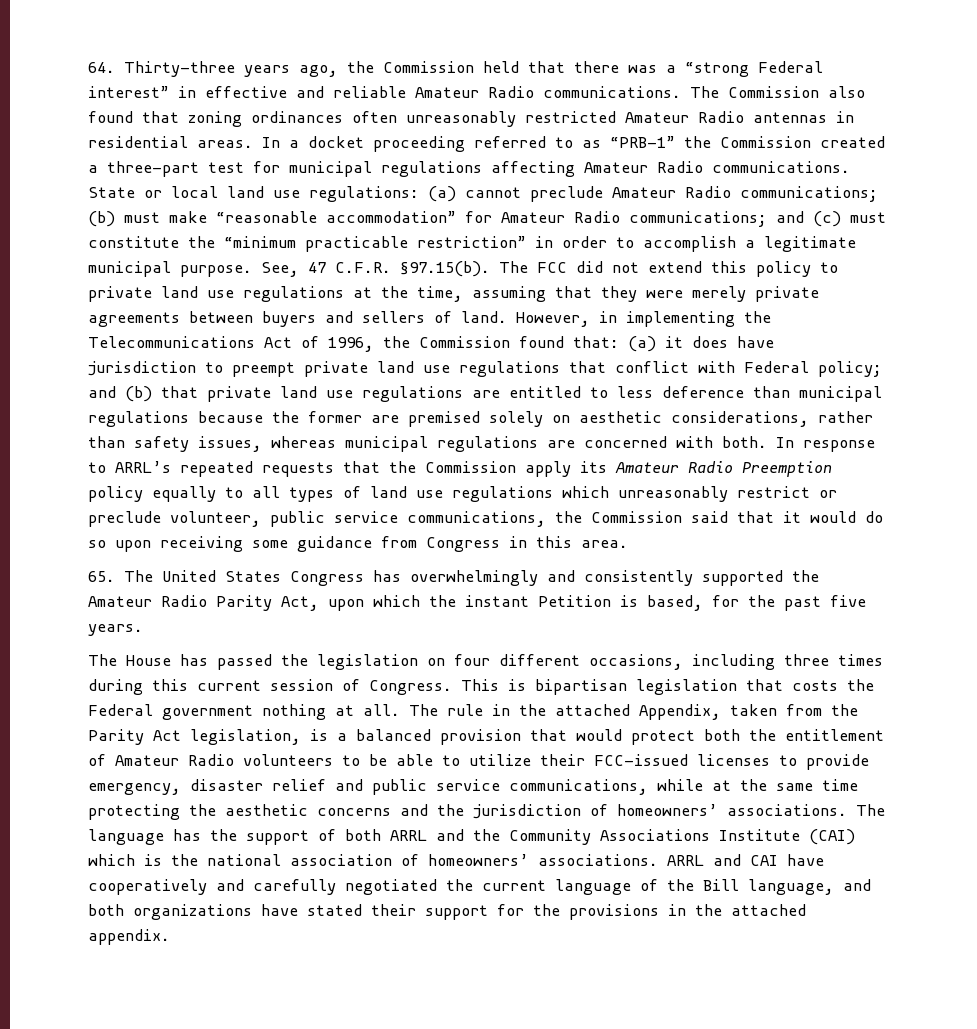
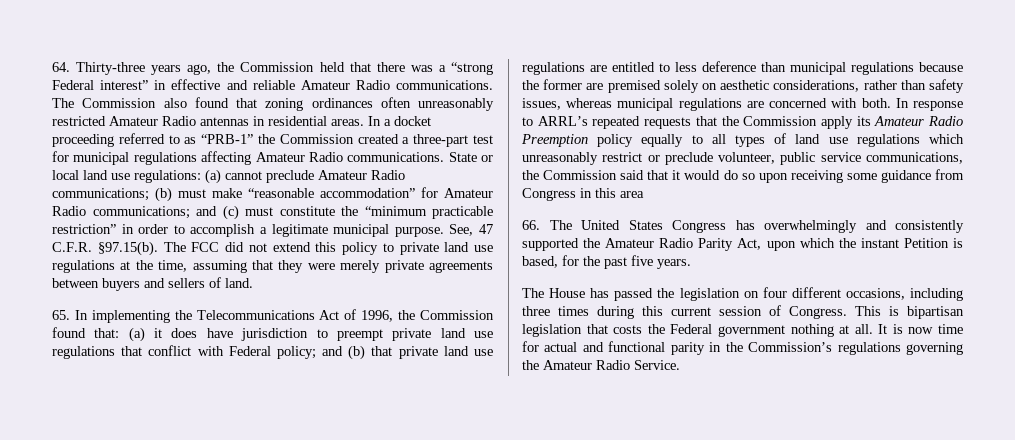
- See, 47 C.F.R. §97.15(b). The FCC did not extend this policy to private land use regulations at the time, assuming that they were merely private agreements between buyers and sellers of land. However, in implementing the Telecommunications Act of 1996, the Commission found that:
+ See, 47 C.F.R. §97.15(b). The FCC did not extend this policy to private land use regulations at the time, assuming that they were merely private agreements between buyers and sellers of land.
+ 65. In implementing the Telecommunications Act of 1996, the Commission found that:
- In response to ARRL’s repeated requests that the Commission apply its Amateur Radio Preemption policy equally to all types of land use regulations which unreasonably restrict or preclude volunteer, public service communications, the Commission said that it would do so upon receiving some guidance from Congress in this area.
- 65. The United States Congress has overwhelmingly and consistently supported the Amateur Radio Parity Act, upon which the instant Petition is based, for the past five years.
+ In response to ARRL’s repeated requests that the Commission apply its Amateur Radio Preemption policy equally to all types of land use regulations which unreasonably restrict or preclude volunteer, public service communications, the Commission said that it would do so upon receiving some guidance from Congress in this area
+ 66. The United States Congress has overwhelmingly and consistently supported the Amateur Radio Parity Act, upon which the instant Petition is based, for the past five years.
- The rule in the attached Appendix, taken from the Parity Act legislation, is a balanced provision that would protect both the entitlement of Amateur Radio volunteers to be able to utilize their FCC-issued licenses to provide emergency, disaster relief and public service communications, while at the same time protecting the aesthetic concerns and the jurisdiction of homeowners’ associations. The language has the support of both ARRL and the Community Associations Institute (CAI) which is the national association of homeowners’ associations. ARRL and CAI have cooperatively and carefully negotiated the current language of the Bill language, and both organizations have stated their support for the provisions in the attached appendix.
+ It is now time for actual and functional parity in the Commission’s regulations governing the Amateur Radio Service.

